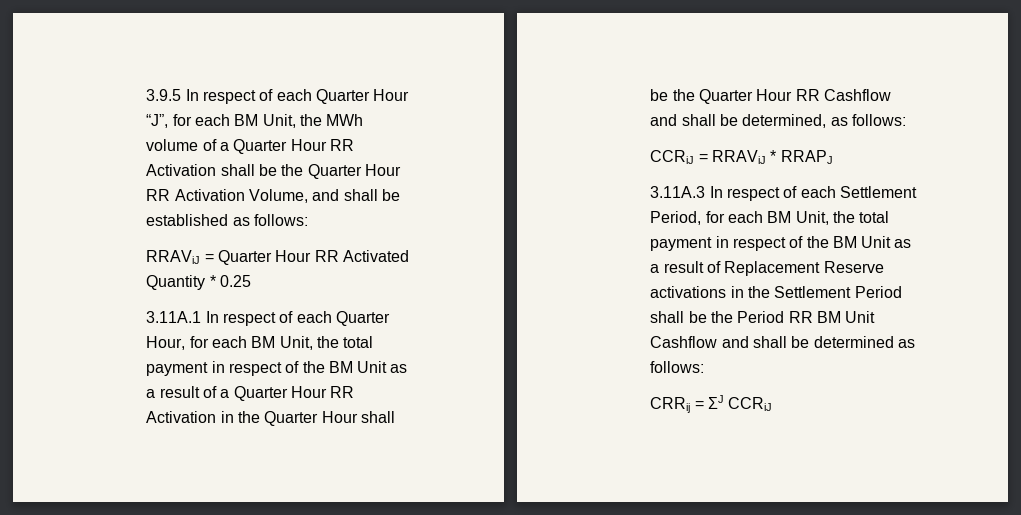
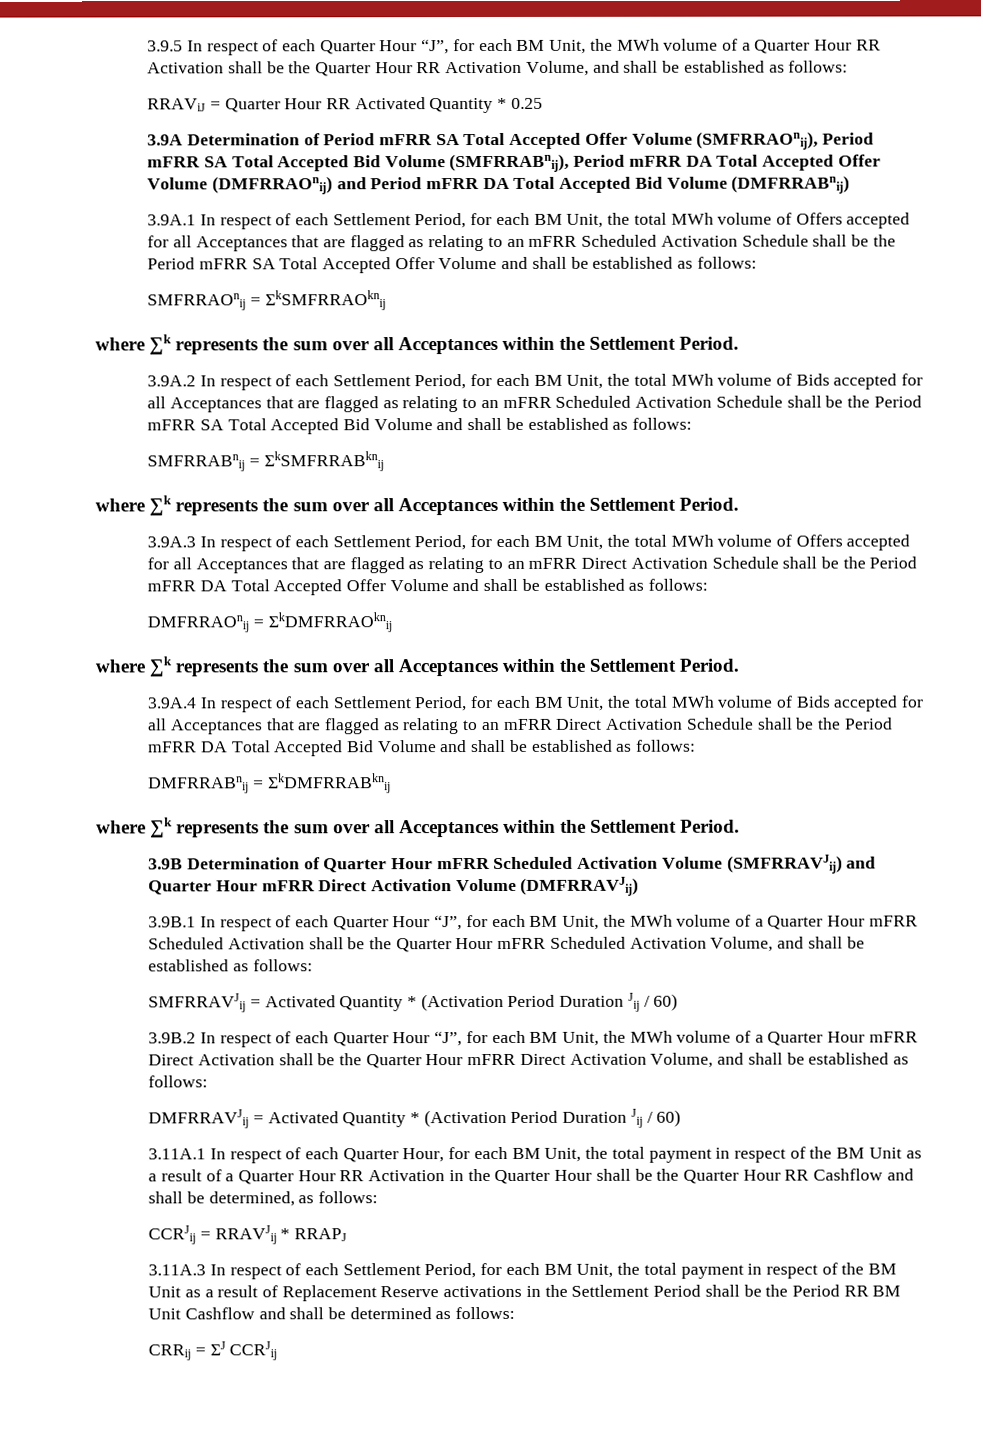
+ 3.9A Determination of Period mFRR SA Total Accepted Offer Volume (SMFRRAOnij), Period mFRR SA Total Accepted Bid Volume (SMFRRABnij), Period mFRR DA Total Accepted Offer Volume (DMFRRAOnij) and Period mFRR DA Total Accepted Bid Volume (DMFRRABnij)
+ 3.9A.1 In respect of each Settlement Period, for each BM Unit, the total MWh volume of Offers accepted for all Acceptances that are flagged as relating to an mFRR Scheduled Activation Schedule shall be the Period mFRR SA Total Accepted Offer Volume and shall be established as follows:
+ SMFRRAOnij = ΣkSMFRRAOknij
+ where ∑k represents the sum over all Acceptances within the Settlement Period.
+ 3.9A.2 In respect of each Settlement Period, for each BM Unit, the total MWh volume of Bids accepted for all Acceptances that are flagged as relating to an mFRR Scheduled Activation Schedule shall be the Period mFRR SA Total Accepted Bid Volume and shall be established as follows:
+ SMFRRABnij = ΣkSMFRRABknij
+ where ∑k represents the sum over all Acceptances within the Settlement Period.
+ 3.9A.3 In respect of each Settlement Period, for each BM Unit, the total MWh volume of Offers accepted for all Acceptances that are flagged as relating to an mFRR Direct Activation Schedule shall be the Period mFRR DA Total Accepted Offer Volume and shall be established as follows:
+ DMFRRAOnij = ΣkDMFRRAOknij
+ where ∑k represents the sum over all Acceptances within the Settlement Period.
+ 3.9A.4 In respect of each Settlement Period, for each BM Unit, the total MWh volume of Bids accepted for all Acceptances that are flagged as relating to an mFRR Direct Activation Schedule shall be the Period mFRR DA Total Accepted Bid Volume and shall be established as follows:
+ DMFRRABnij = ΣkDMFRRABknij
+ where ∑k represents the sum over all Acceptances within the Settlement Period.
+ 3.9B Determination of Quarter Hour mFRR Scheduled Activation Volume (SMFRRAVJij) and Quarter Hour mFRR Direct Activation Volume (DMFRRAVJij)
+ 3.9B.1 In respect of each Quarter Hour “J”, for each BM Unit, the MWh volume of a Quarter Hour mFRR Scheduled Activation shall be the Quarter Hour mFRR Scheduled Activation Volume, and shall be established as follows:
+ SMFRRAVJij = Activated Quantity * (Activation Period Duration Jij / 60)
+ 3.9B.2 In respect of each Quarter Hour “J”, for each BM Unit, the MWh volume of a Quarter Hour mFRR Direct Activation shall be the Quarter Hour mFRR Direct Activation Volume, and shall be established as follows:
+ DMFRRAVJij = Activated Quantity * (Activation Period Duration Jij / 60)
- CCRiJ = RRAViJ * RRAPJ
+ CCRJij = RRAVJij * RRAPJ
- CRRij = ΣJ CCRiJ
+ CRRij = ΣJ CCRJij

